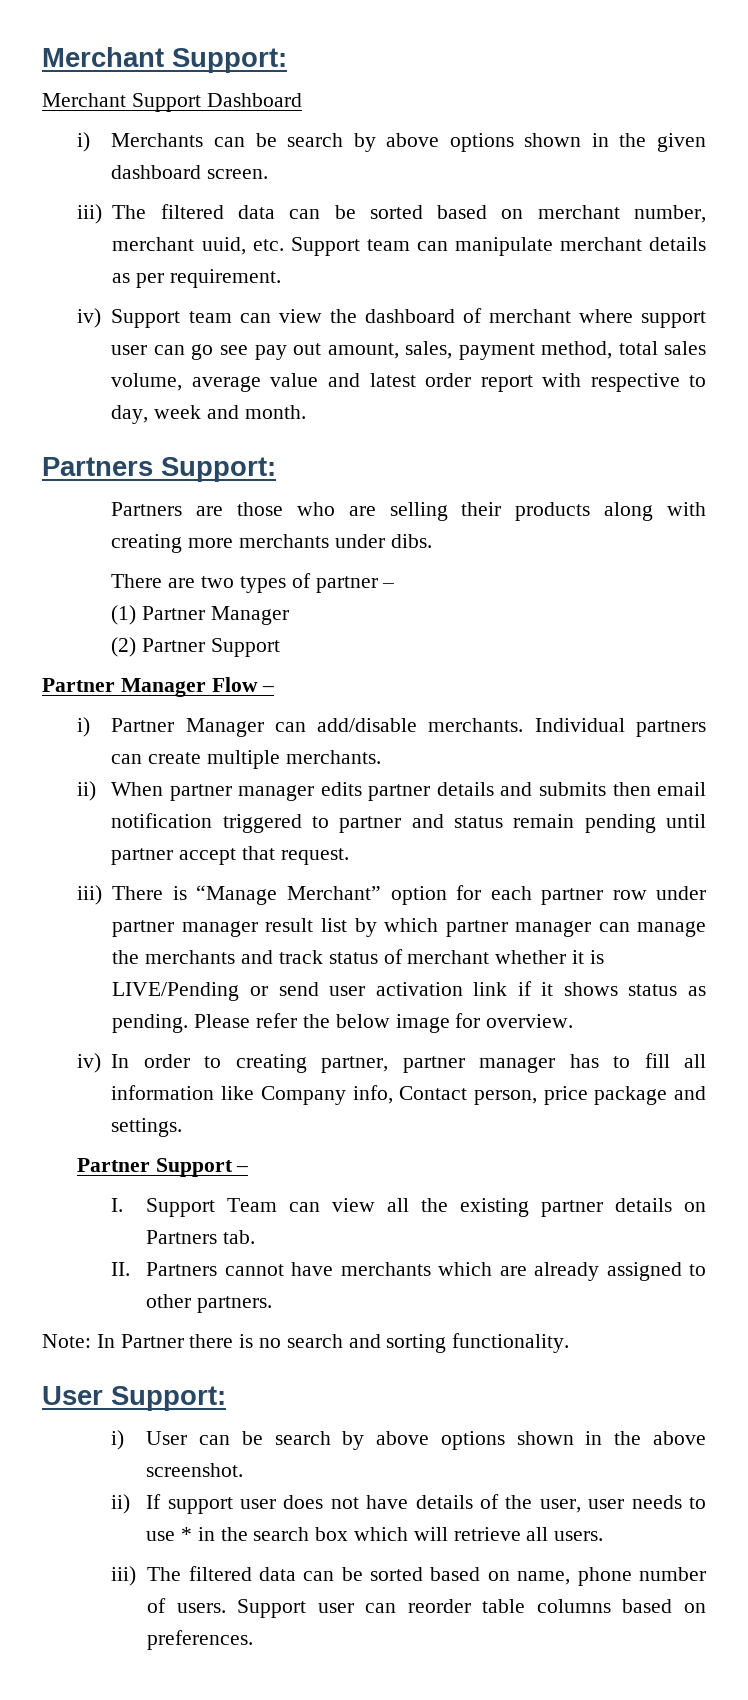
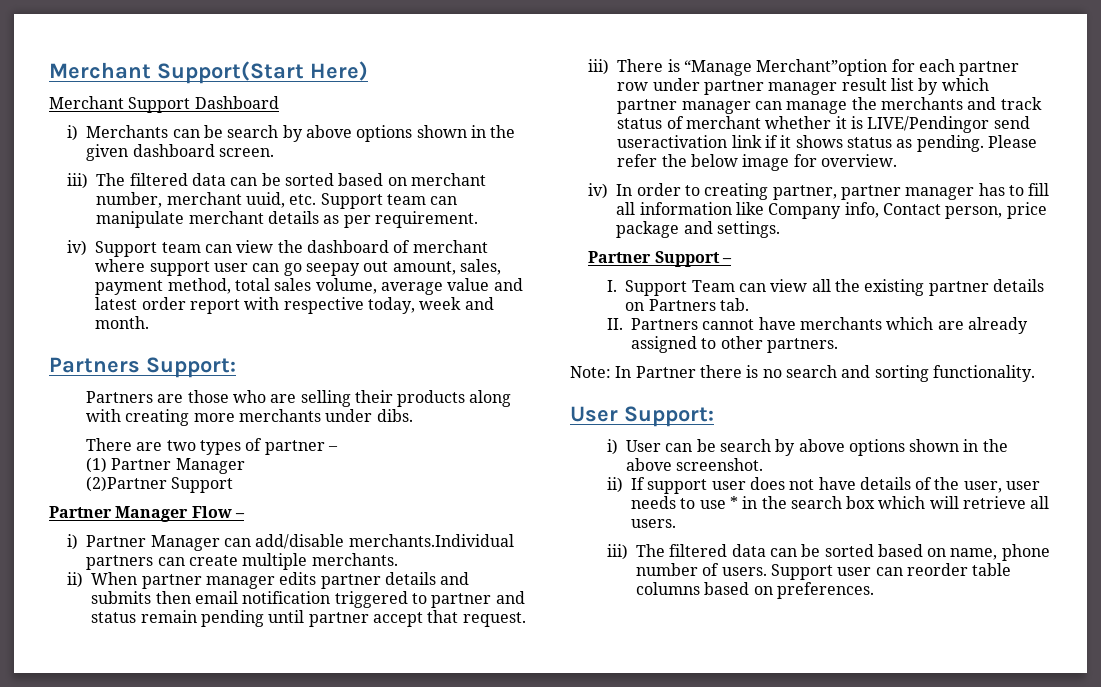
- Merchant Support:
+ Merchant Support(Start Here)
- iv) Support team can view the dashboard of merchant where support user can go see pay out amount, sales, payment method, total sales volume, average value and latest order report with respective to day, week and month.
+ iv) Support team can view the dashboard of merchant where support user can go seepay out amount, sales, payment method, total sales volume, average value and latest order report with respective today, week and month.
- (2) Partner Support
+ (2)Partner Support
- i) Partner Manager can add/disable merchants. Individual partners can create multiple merchants.
+ i) Partner Manager can add/disable merchants.Individual partners can create multiple merchants.
- iii) There is “Manage Merchant” option for each partner row under partner manager result list by which partner manager can manage the merchants and track status of merchant whether it is LIVE/Pending or send user activation link if it shows status as pending.
+ iii) There is “Manage Merchant”option for each partner row under partner manager result list by which partner manager can manage the merchants and track status of merchant whether it is LIVE/Pendingor send useractivation link if it shows status as pending.

